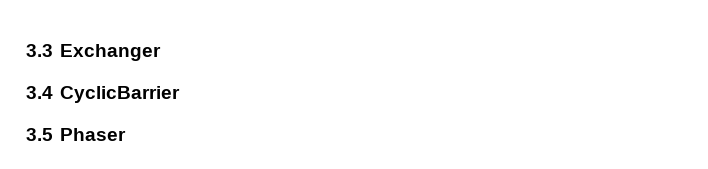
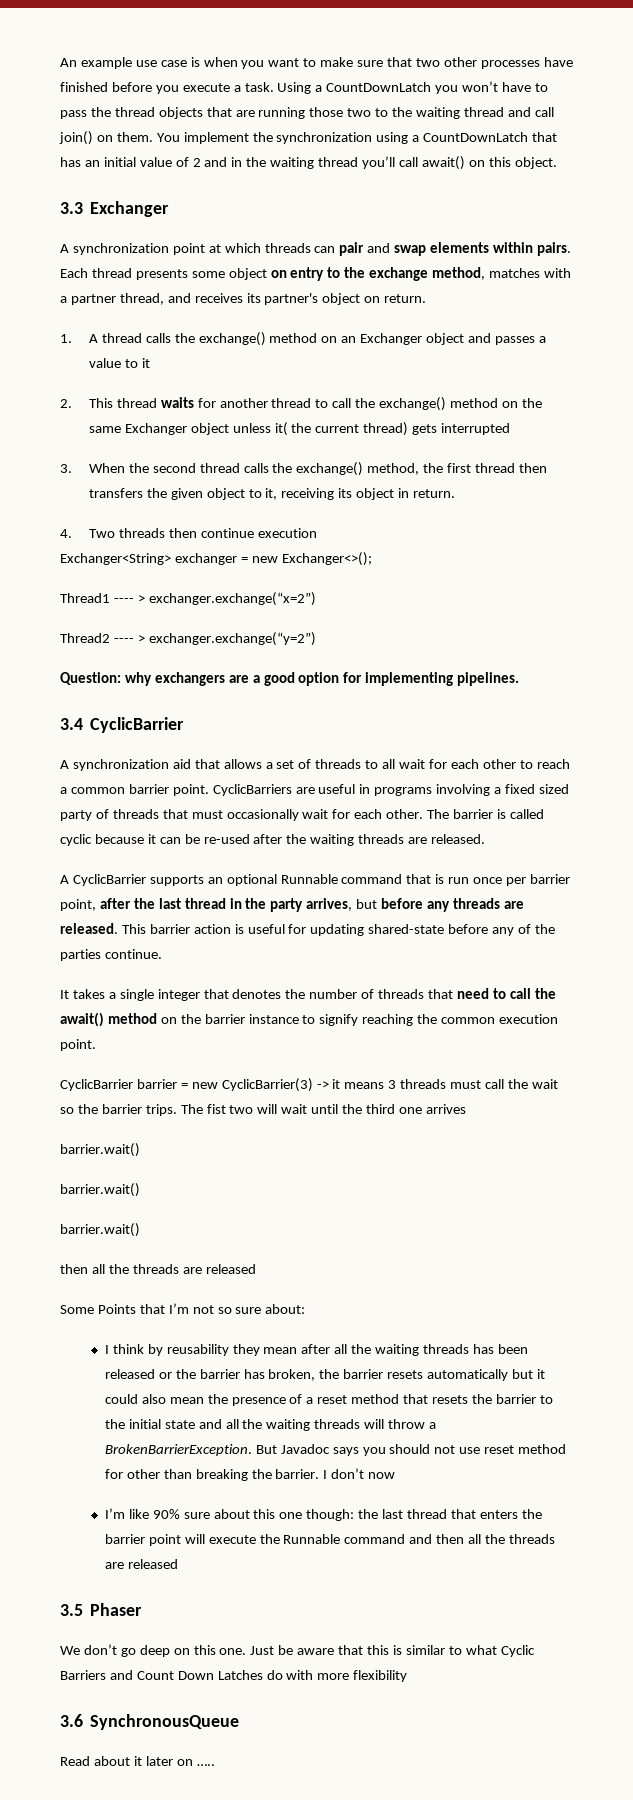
+ An example use case is when you want to make sure that two other processes have finished before you execute a task. Using a CountDownLatch you won’t have to pass the thread objects that are running those two to the waiting thread and call join() on them. You implement the synchronization using a CountDownLatch that has an initial value of 2 and in the waiting thread you’ll call await() on this object.
  3.3 Exchanger
+ A synchronization point at which threads can pair and swap elements within pairs. Each thread presents some object on entry to the exchange method, matches with a partner thread, and receives its partner's object on return.
+ 1. A thread calls the exchange() method on an Exchanger object and passes a value to it
+ 2. This thread waits for another thread to call the exchange() method on the same Exchanger object unless it( the current thread) gets interrupted
+ 3. When the second thread calls the exchange() method, the first thread then transfers the given object to it, receiving its object in return.
+ 4. Two threads then continue execution
+ Exchanger<String> exchanger = new Exchanger<>();
+ Thread1 ---- > exchanger.exchange(“x=2”)
+ Thread2 ---- > exchanger.exchange(“y=2”)
+ Question: why exchangers are a good option for implementing pipelines.
  3.4 CyclicBarrier
+ A synchronization aid that allows a set of threads to all wait for each other to reach a common barrier point. CyclicBarriers are useful in programs involving a fixed sized party of threads that must occasionally wait for each other. The barrier is called cyclic because it can be re-used after the waiting threads are released.
+ A CyclicBarrier supports an optional Runnable command that is run once per barrier point, after the last thread in the party arrives, but before any threads are released. This barrier action is useful for updating shared-state before any of the parties continue.
+ It takes a single integer that denotes the number of threads that need to call the await() method on the barrier instance to signify reaching the common execution point.
+ CyclicBarrier barrier = new CyclicBarrier(3) -> it means 3 threads must call the wait so the barrier trips. The fist two will wait until the third one arrives
+ barrier.wait()
+ barrier.wait()
+ barrier.wait()
+ then all the threads are released
+ Some Points that I’m not so sure about:
+ I think by reusability they mean after all the waiting threads has been released or the barrier has broken, the barrier resets automatically but it could also mean the presence of a reset method that resets the barrier to the initial state and all the waiting threads will throw a BrokenBarrierException. But Javadoc says you should not use reset method for other than breaking the barrier. I don’t now
+ I’m like 90% sure about this one though: the last thread that enters the barrier point will execute the Runnable command and then all the threads are released
  3.5 Phaser
+ We don’t go deep on this one. Just be aware that this is similar to what Cyclic Barriers and Count Down Latches do with more flexibility
+ 3.6 SynchronousQueue
+ Read about it later on …..

